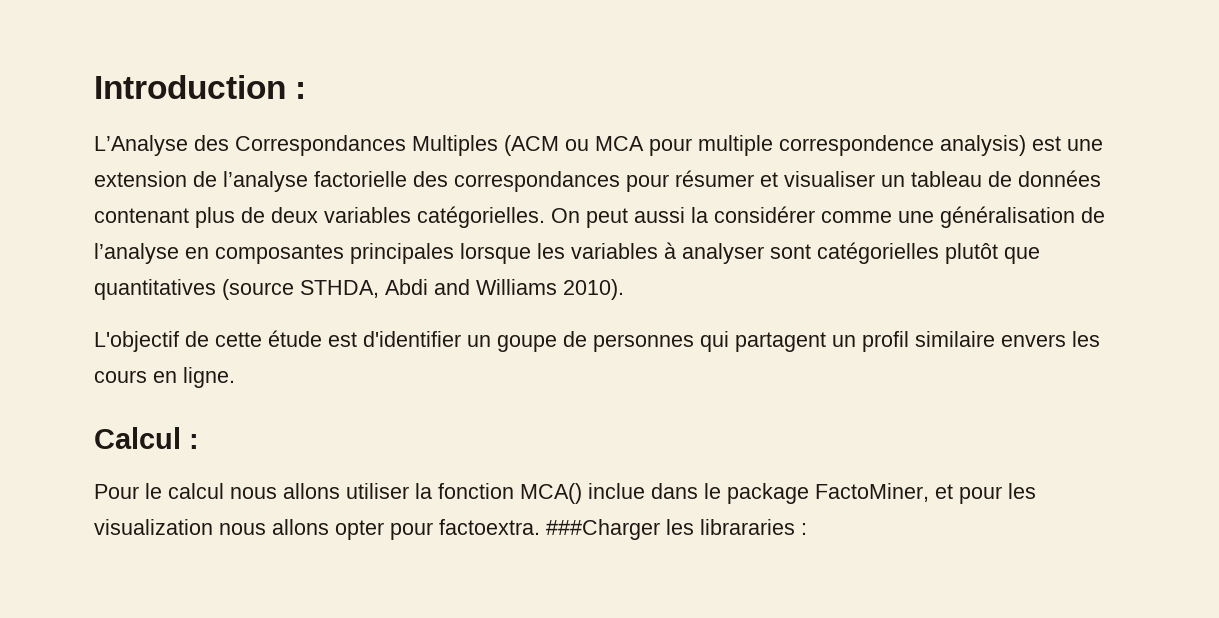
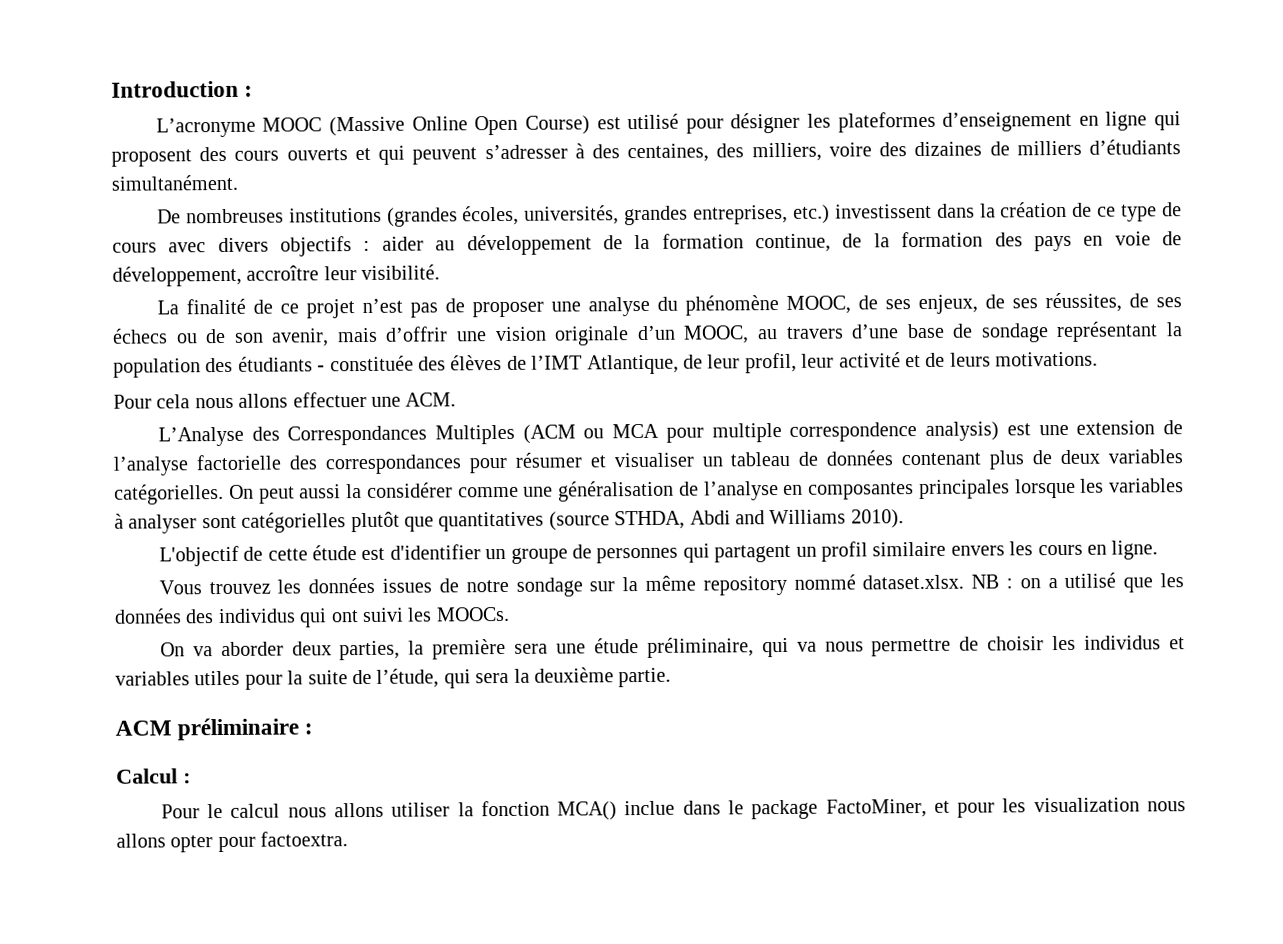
+ L’acronyme MOOC (Massive Online Open Course) est utilisé pour désigner les plateformes d’enseignement en ligne qui proposent des cours ouverts et qui peuvent s’adresser à des centaines, des milliers, voire des dizaines de milliers d’étudiants simultanément.
+ De nombreuses institutions (grandes écoles, universités, grandes entreprises, etc.) investissent dans la création de ce type de cours avec divers objectifs : aider au développement de la formation continue, de la formation des pays en voie de développement, accroître leur visibilité.
+ La finalité de ce projet n’est pas de proposer une analyse du phénomène MOOC, de ses enjeux, de ses réussites, de ses échecs ou de son avenir, mais d’offrir une vision originale d’un MOOC, au travers d’une base de sondage représentant la population des étudiants - constituée des élèves de l’IMT Atlantique, de leur profil, leur activité et de leurs motivations.
+ Pour cela nous allons effectuer une ACM.
- L'objectif de cette étude est d'identifier un goupe de personnes qui partagent un profil similaire envers les cours en ligne.
+ L'objectif de cette étude est d'identifier un groupe de personnes qui partagent un profil similaire envers les cours en ligne.
+ Vous trouvez les données issues de notre sondage sur la même repository nommé dataset.xlsx. NB : on a utilisé que les données des individus qui ont suivi les MOOCs.
+ On va aborder deux parties, la première sera une étude préliminaire, qui va nous permettre de choisir les individus et variables utiles pour la suite de l’étude, qui sera la deuxième partie.
+ ACM préliminaire :
- ###Charger les librararies :

